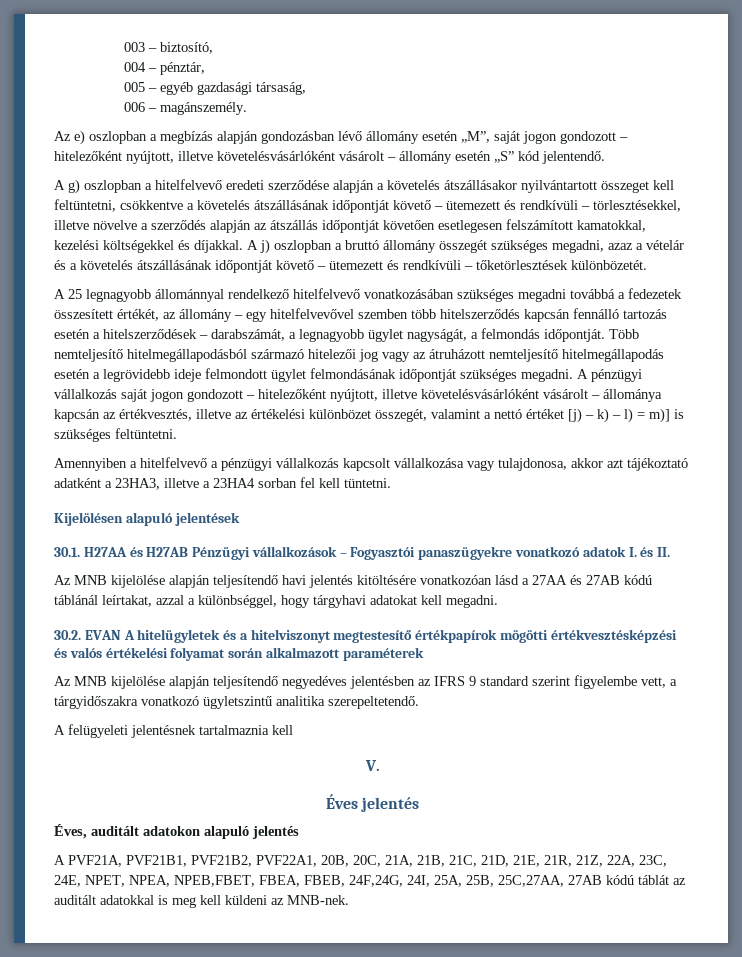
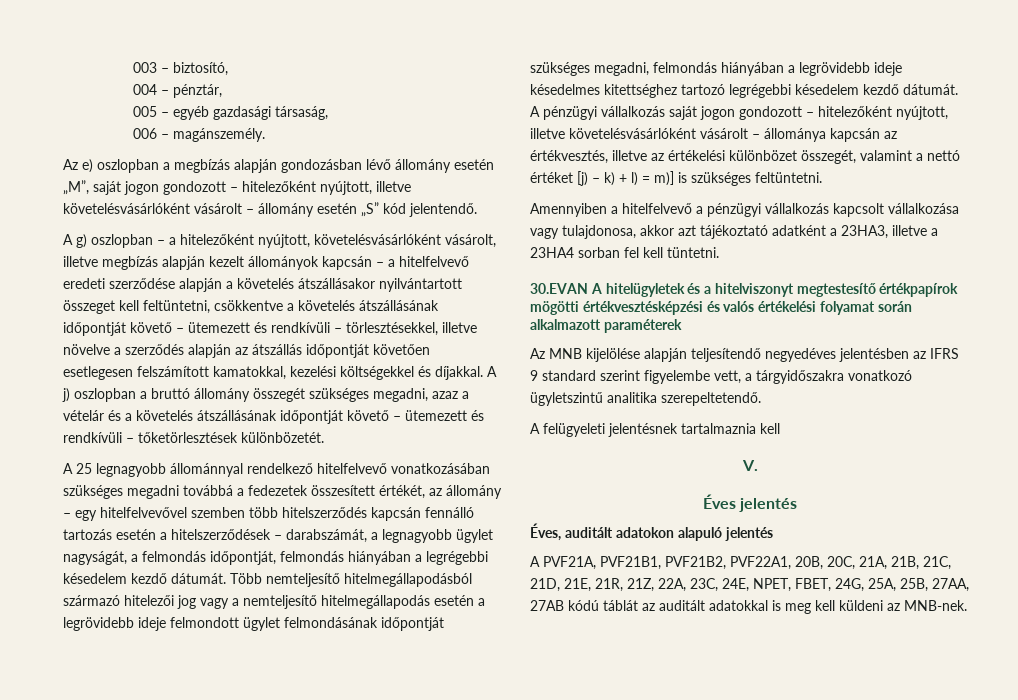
- A g) oszlopban a hitelfelvevő eredeti szerződése alapján a követelés átszállásakor nyilvántartott összeget kell feltüntetni, csökkentve a követelés átszállásának időpontját követő – ütemezett és rendkívüli – törlesztésekkel, illetve növelve a szerződés alapján az átszállás időpontját követően esetlegesen felszámított kamatokkal, kezelési költségekkel és díjakkal.
+ A g) oszlopban – a hitelezőként nyújtott, követelésvásárlóként vásárolt, illetve megbízás alapján kezelt állományok kapcsán – a hitelfelvevő eredeti szerződése alapján a követelés átszállásakor nyilvántartott összeget kell feltüntetni, csökkentve a követelés átszállásának időpontját követő – ütemezett és rendkívüli – törlesztésekkel, illetve növelve a szerződés alapján az átszállás időpontját követően esetlegesen felszámított kamatokkal, kezelési költségekkel és díjakkal.
- A 25 legnagyobb állománnyal rendelkező hitelfelvevő vonatkozásában szükséges megadni továbbá a fedezetek összesített értékét, az állomány – egy hitelfelvevővel szemben több hitelszerződés kapcsán fennálló tartozás esetén a hitelszerződések – darabszámát, a legnagyobb ügylet nagyságát, a felmondás időpontját.
+ A 25 legnagyobb állománnyal rendelkező hitelfelvevő vonatkozásában szükséges megadni továbbá a fedezetek összesített értékét, az állomány – egy hitelfelvevővel szemben több hitelszerződés kapcsán fennálló tartozás esetén a hitelszerződések – darabszámát, a legnagyobb ügylet nagyságát, a felmondás időpontját, felmondás hiányában a legrégebbi késedelem kezdő dátumát.
- Több nemteljesítő hitelmegállapodásból származó hitelezői jog vagy az átruházott nemteljesítő hitelmegállapodás esetén a legrövidebb ideje felmondott ügylet felmondásának időpontját szükséges megadni.
+ Több nemteljesítő hitelmegállapodásból származó hitelezői jog vagy a nemteljesítő hitelmegállapodás esetén a legrövidebb ideje felmondott ügylet felmondásának időpontját szükséges megadni, felmondás hiányában a legrövidebb ideje késedelmes kitettséghez tartozó legrégebbi késedelem kezdő dátumát.
- A pénzügyi vállalkozás saját jogon gondozott – hitelezőként nyújtott, illetve követelésvásárlóként vásárolt – állománya kapcsán az értékvesztés, illetve az értékelési különbözet összegét, valamint a nettó értéket [j) – k) – l) = m)] is szükséges feltüntetni.
+ A pénzügyi vállalkozás saját jogon gondozott – hitelezőként nyújtott, illetve követelésvásárlóként vásárolt – állománya kapcsán az értékvesztés, illetve az értékelési különbözet összegét, valamint a nettó értéket [j) – k) + l) = m)] is szükséges feltüntetni.
- Kijelölésen alapuló jelentések
- 30.1. H27AA és H27AB Pénzügyi vállalkozások – Fogyasztói panaszügyekre vonatkozó adatok I. és II.
- Az MNB kijelölése alapján teljesítendő havi jelentés kitöltésére vonatkozóan lásd a 27AA és 27AB kódú táblánál leírtakat, azzal a különbséggel, hogy tárgyhavi adatokat kell megadni.
- 30.2. EVAN A hitelügyletek és a hitelviszonyt megtestesítő értékpapírok mögötti értékvesztésképzési és valós értékelési folyamat során alkalmazott paraméterek
+ 30.EVAN A hitelügyletek és a hitelviszonyt megtestesítő értékpapírok mögötti értékvesztésképzési és valós értékelési folyamat során alkalmazott paraméterek
- A PVF21A, PVF21B1, PVF21B2, PVF22A1, 20B, 20C, 21A, 21B, 21C, 21D, 21E, 21R, 21Z, 22A, 23C, 24E, NPET, NPEA, NPEB,FBET, FBEA, FBEB, 24F,24G, 24I, 25A, 25B, 25C,27AA, 27AB kódú táblát az auditált adatokkal is meg kell küldeni az MNB-nek.
+ A PVF21A, PVF21B1, PVF21B2, PVF22A1, 20B, 20C, 21A, 21B, 21C, 21D, 21E, 21R, 21Z, 22A, 23C, 24E, NPET, FBET, 24G, 25A, 25B, 27AA, 27AB kódú táblát az auditált adatokkal is meg kell küldeni az MNB-nek.

